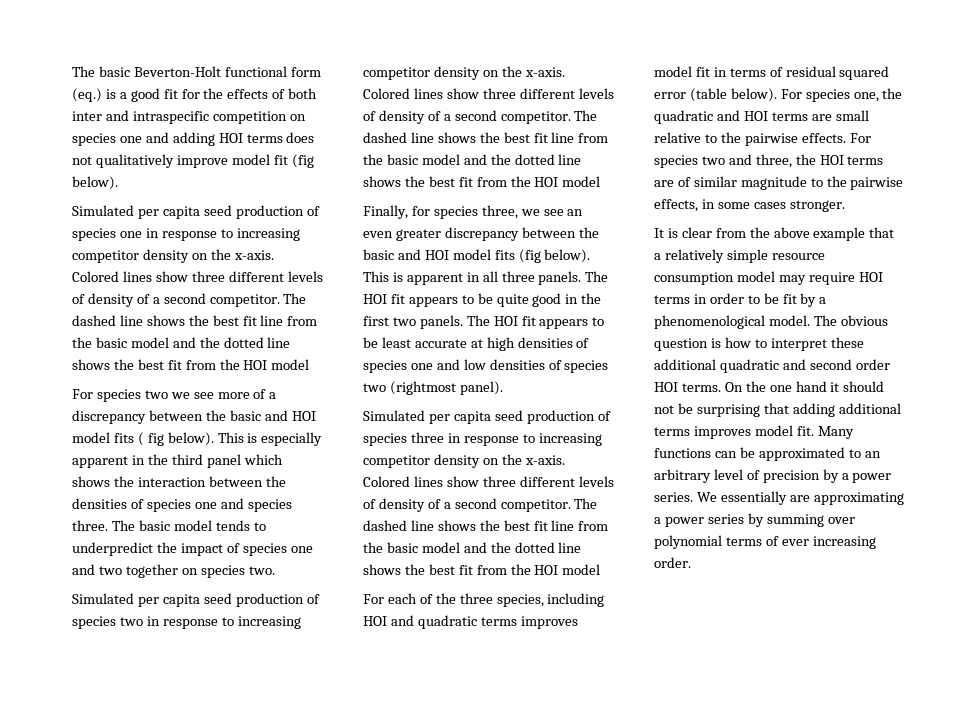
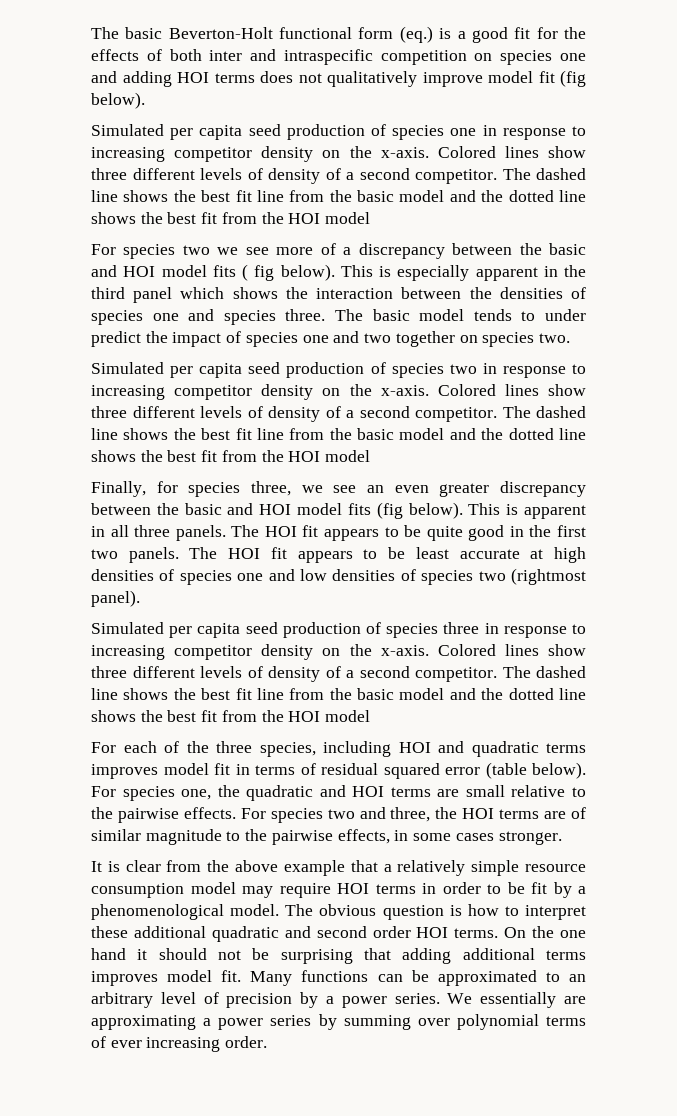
- The basic model tends to underpredict the impact of species one and two together on species two.
+ The basic model tends to under predict the impact of species one and two together on species two.

